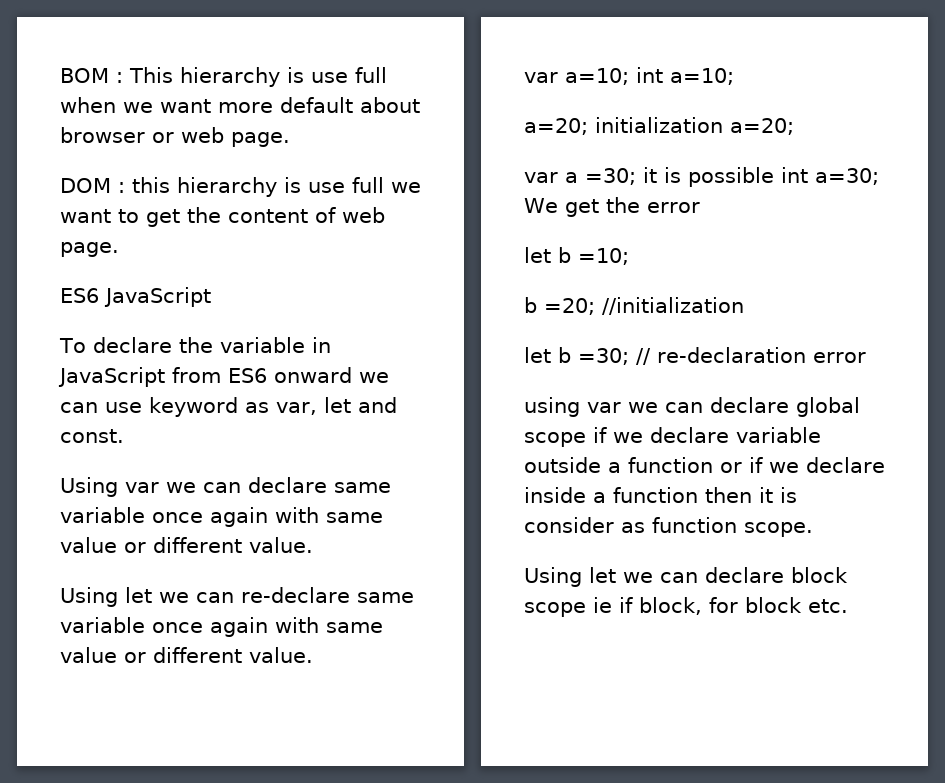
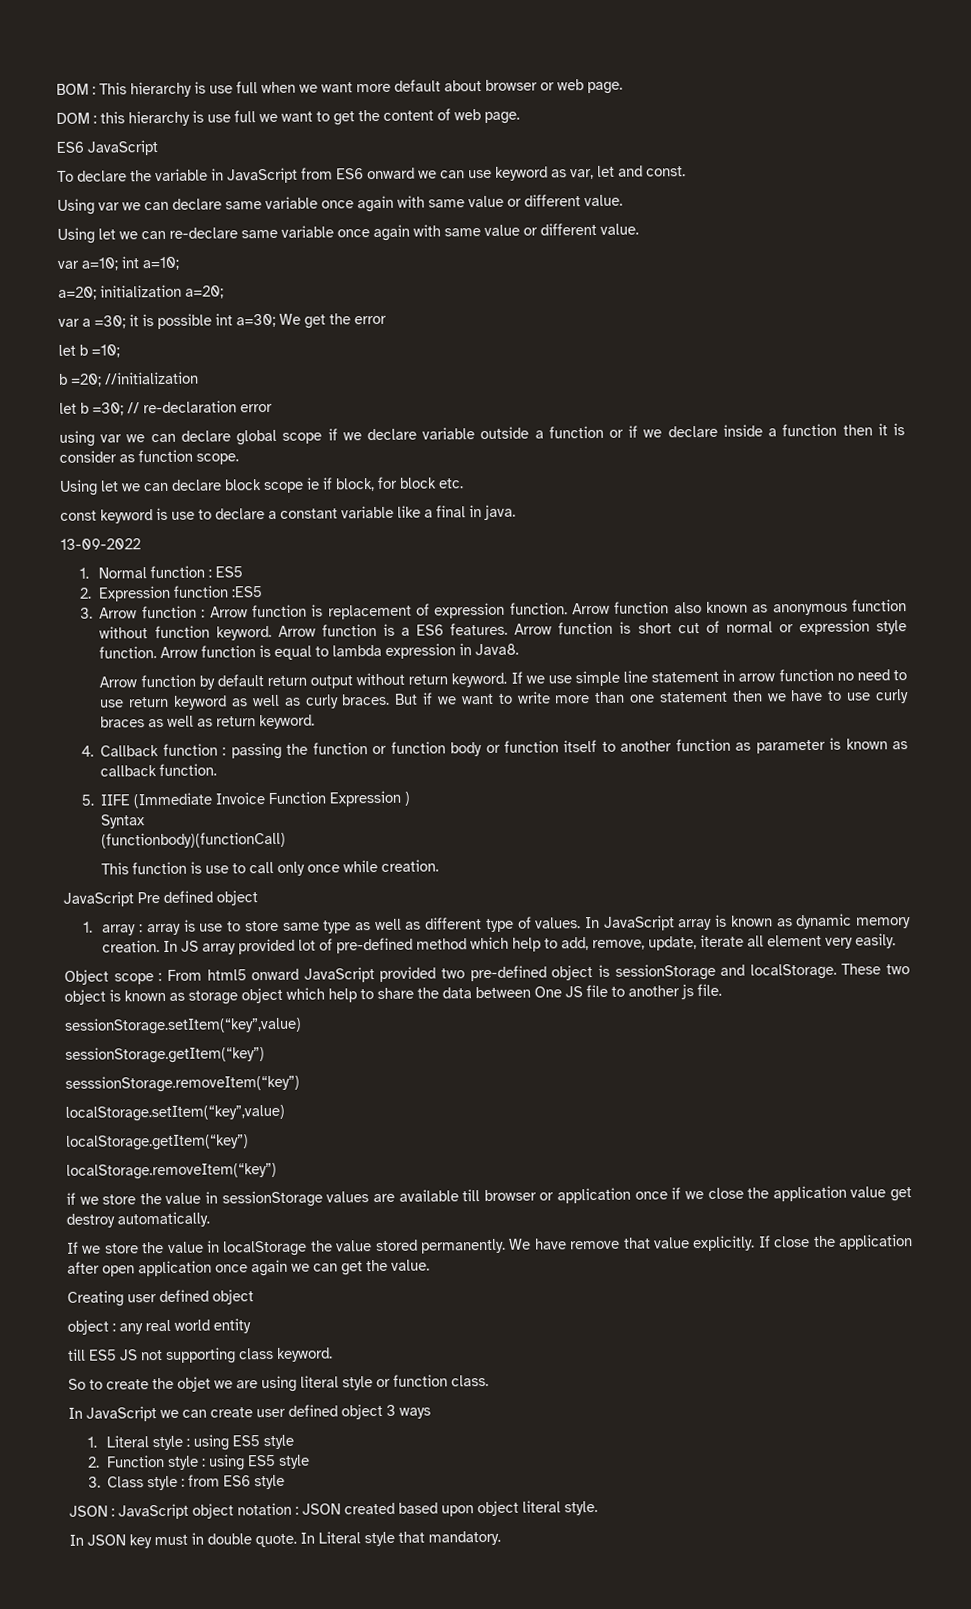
+ const keyword is use to declare a constant variable like a final in java.
+ 13-09-2022
+ 1. Normal function : ES5
+ 2. Expression function :ES5
+ 3. Arrow function : Arrow function is replacement of expression function. Arrow function also known as anonymous function without function keyword. Arrow function is a ES6 features. Arrow function is short cut of normal or expression style function. Arrow function is equal to lambda expression in Java8.
+ Arrow function by default return output without return keyword. If we use simple line statement in arrow function no need to use return keyword as well as curly braces. But if we want to write more than one statement then we have to use curly braces as well as return keyword.
+ 4. Callback function : passing the function or function body or function itself to another function as parameter is known as callback function.
+ 5. IIFE (Immediate Invoice Function Expression )
+ Syntax
+ (functionbody)(functionCall)
+ This function is use to call only once while creation.
+ JavaScript Pre defined object
+ 1. array : array is use to store same type as well as different type of values. In JavaScript array is known as dynamic memory creation. In JS array provided lot of pre-defined method which help to add, remove, update, iterate all element very easily.
+ Object scope : From html5 onward JavaScript provided two pre-defined object is sessionStorage and localStorage. These two object is known as storage object which help to share the data between One JS file to another js file.
+ sessionStorage.setItem(“key”,value)
+ sessionStorage.getItem(“key”)
+ sesssionStorage.removeItem(“key”)
+ localStorage.setItem(“key”,value)
+ localStorage.getItem(“key”)
+ localStorage.removeItem(“key”)
+ if we store the value in sessionStorage values are available till browser or application once if we close the application value get destroy automatically.
+ If we store the value in localStorage the value stored permanently. We have remove that value explicitly. If close the application after open application once again we can get the value.
+ Creating user defined object
+ object : any real world entity
+ till ES5 JS not supporting class keyword.
+ So to create the objet we are using literal style or function class.
+ In JavaScript we can create user defined object 3 ways
+ 1. Literal style : using ES5 style
+ 2. Function style : using ES5 style
+ 3. Class style : from ES6 style
+ JSON : JavaScript object notation : JSON created based upon object literal style.
+ In JSON key must in double quote. In Literal style that mandatory.

